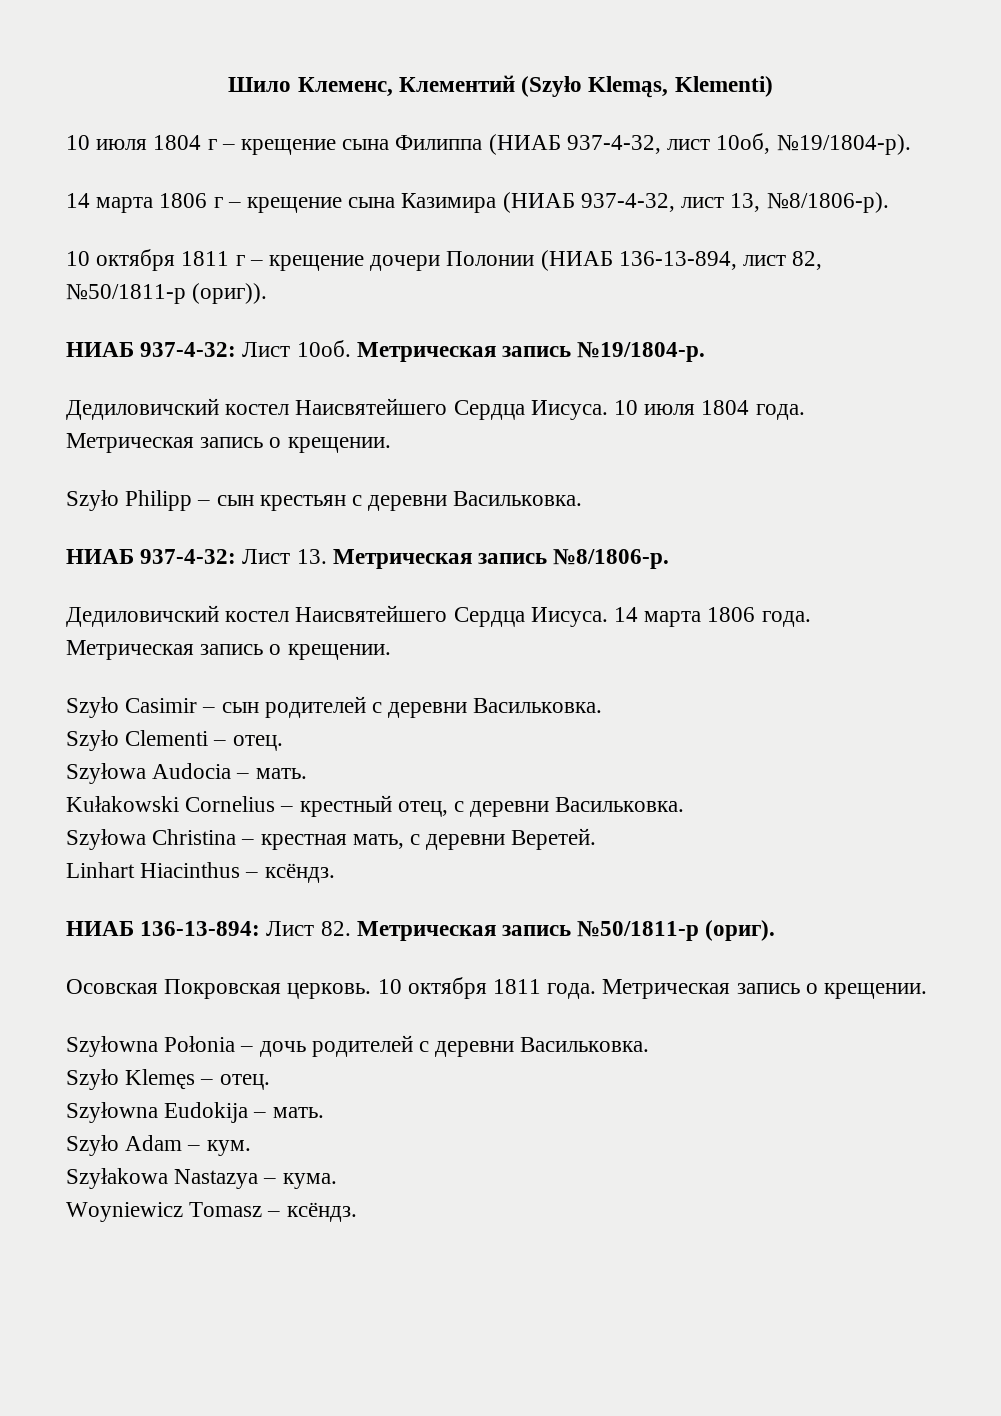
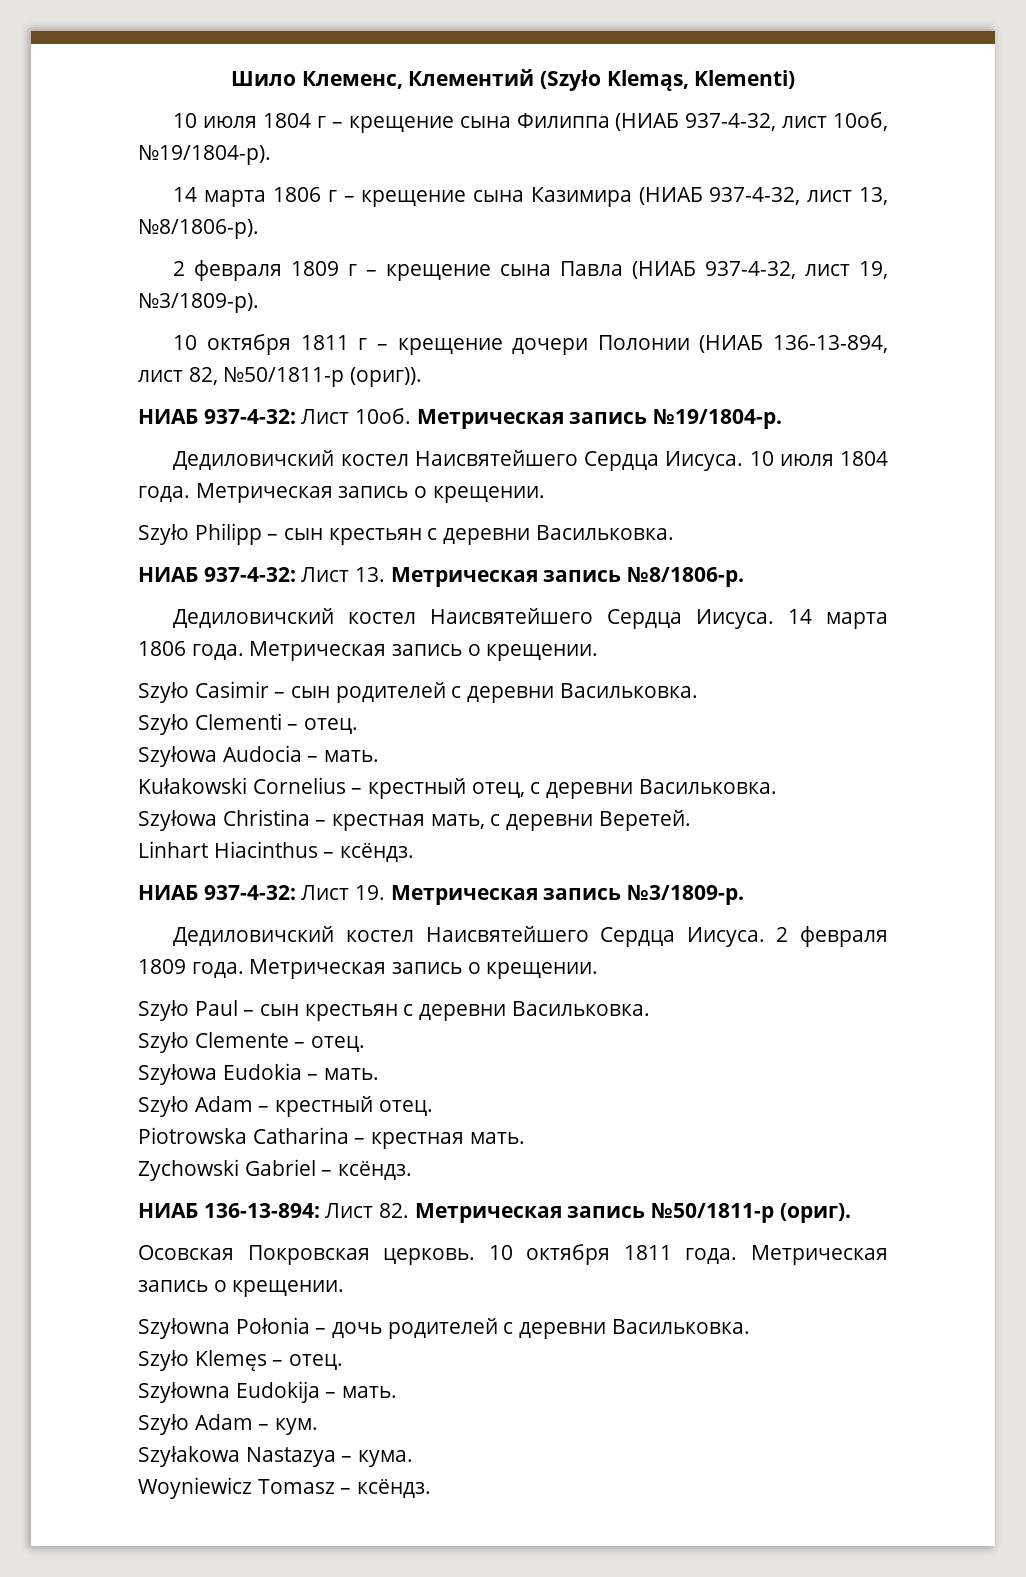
+ 2 февраля 1809 г – крещение сына Павла (НИАБ 937-4-32, лист 19, №3/1809-р).
+ НИАБ 937-4-32: Лист 19. Метрическая запись №3/1809-р.
+ Дедиловичский костел Наисвятейшего Сердца Иисуса. 2 февраля 1809 года. Метрическая запись о крещении.
+ Szyło Paul – сын крестьян с деревни Васильковка.
+ Szyło Clemente – отец.
+ Szyłowa Eudokia – мать.
+ Szyło Adam – крестный отец.
+ Piotrowska Catharina – крестная мать.
+ Zychowski Gabriel – ксёндз.

